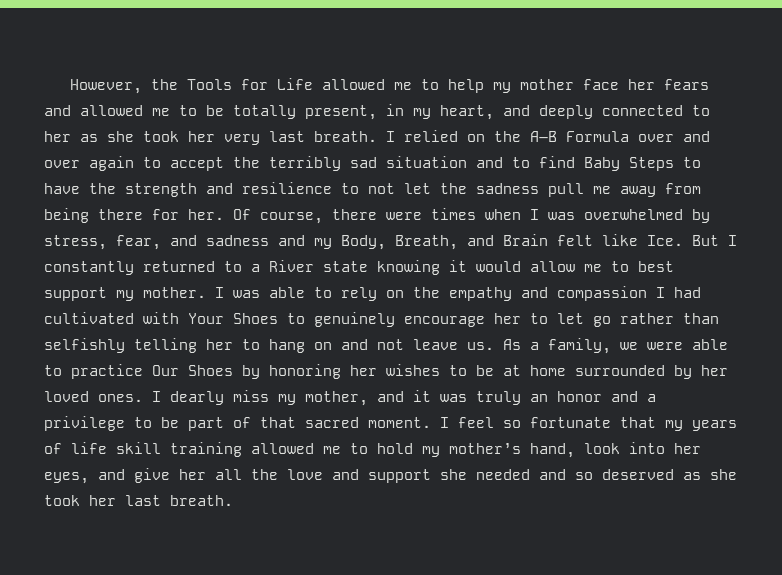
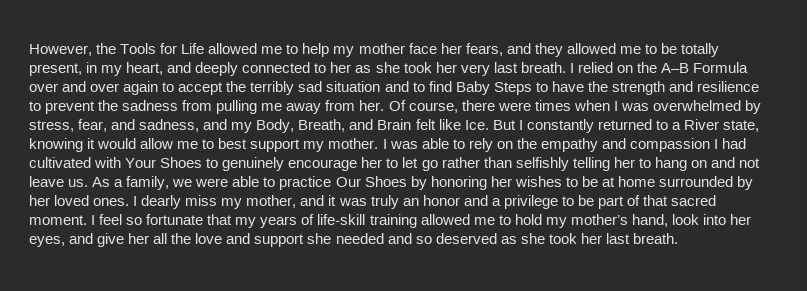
- However, the Tools for Life allowed me to help my mother face her fears and allowed me to be totally present, in my heart, and deeply connected to her as she took her very last breath.
+ However, the Tools for Life allowed me to help my mother face her fears, and they allowed me to be totally present, in my heart, and deeply connected to her as she took her very last breath.
- I relied on the A–B Formula over and over again to accept the terribly sad situation and to find Baby Steps to have the strength and resilience to not let the sadness pull me away from being there for her.
+ I relied on the A–B Formula over and over again to accept the terribly sad situation and to find Baby Steps to have the strength and resilience to prevent the sadness from pulling me away from her.
- Of course, there were times when I was overwhelmed by stress, fear, and sadness and my Body, Breath, and Brain felt like Ice. But I constantly returned to a River state knowing it would allow me to best support my mother.
+ Of course, there were times when I was overwhelmed by stress, fear, and sadness, and my Body, Breath, and Brain felt like Ice. But I constantly returned to a River state, knowing it would allow me to best support my mother.
- I feel so fortunate that my years of life skill training allowed me to hold my mother’s hand, look into her eyes, and give her all the love and support she needed and so deserved as she took her last breath.
+ I feel so fortunate that my years of life-skill training allowed me to hold my mother’s hand, look into her eyes, and give her all the love and support she needed and so deserved as she took her last breath.

